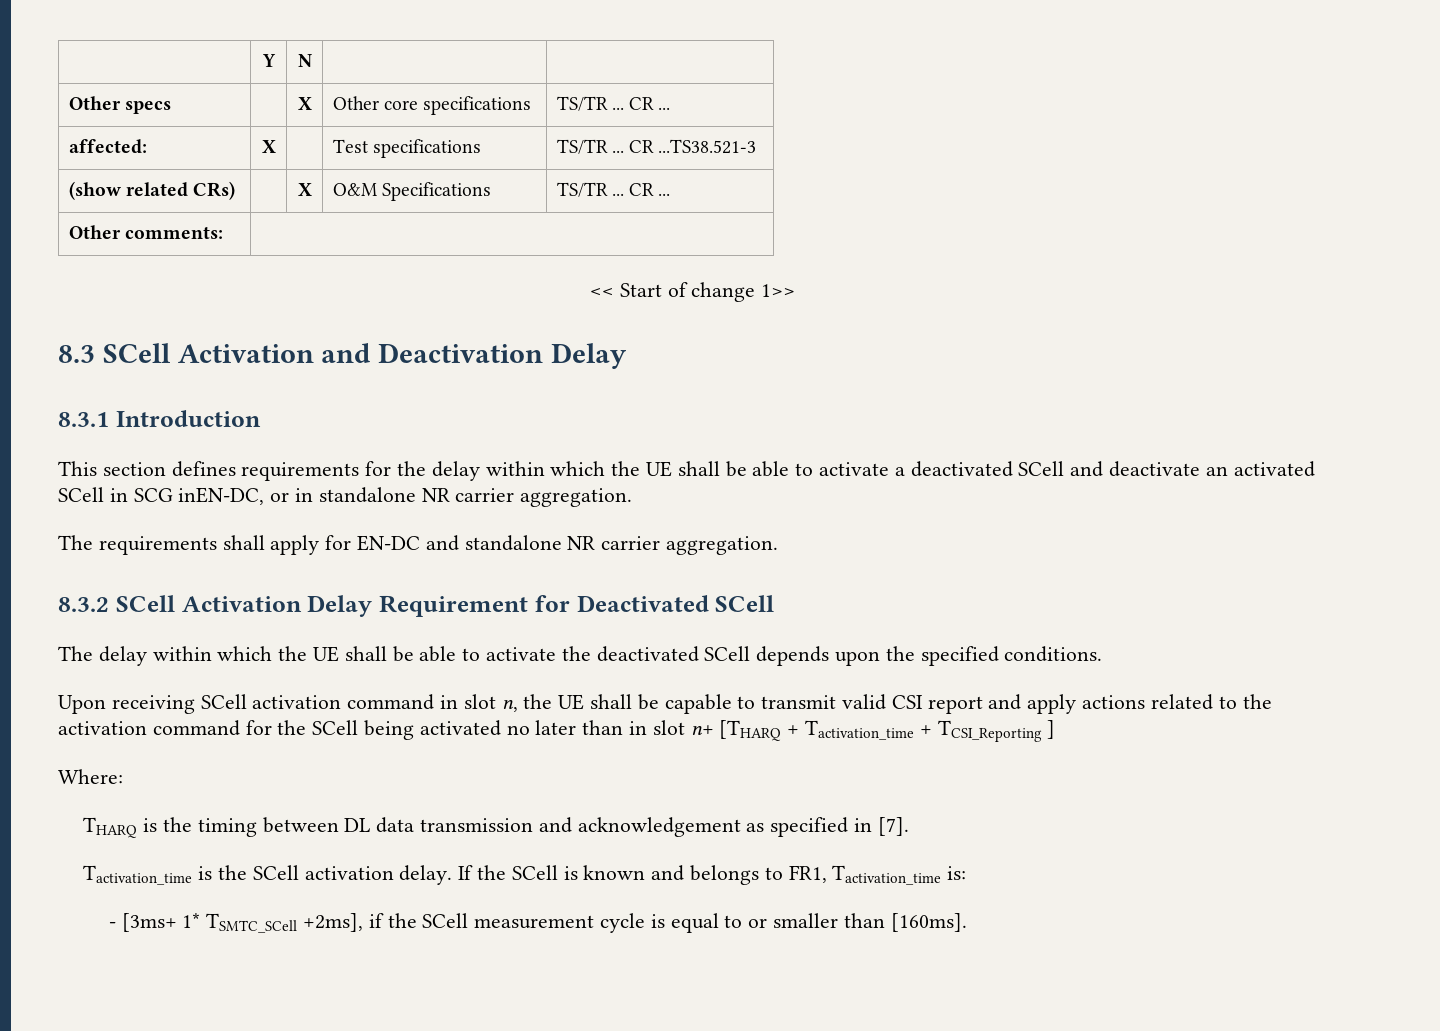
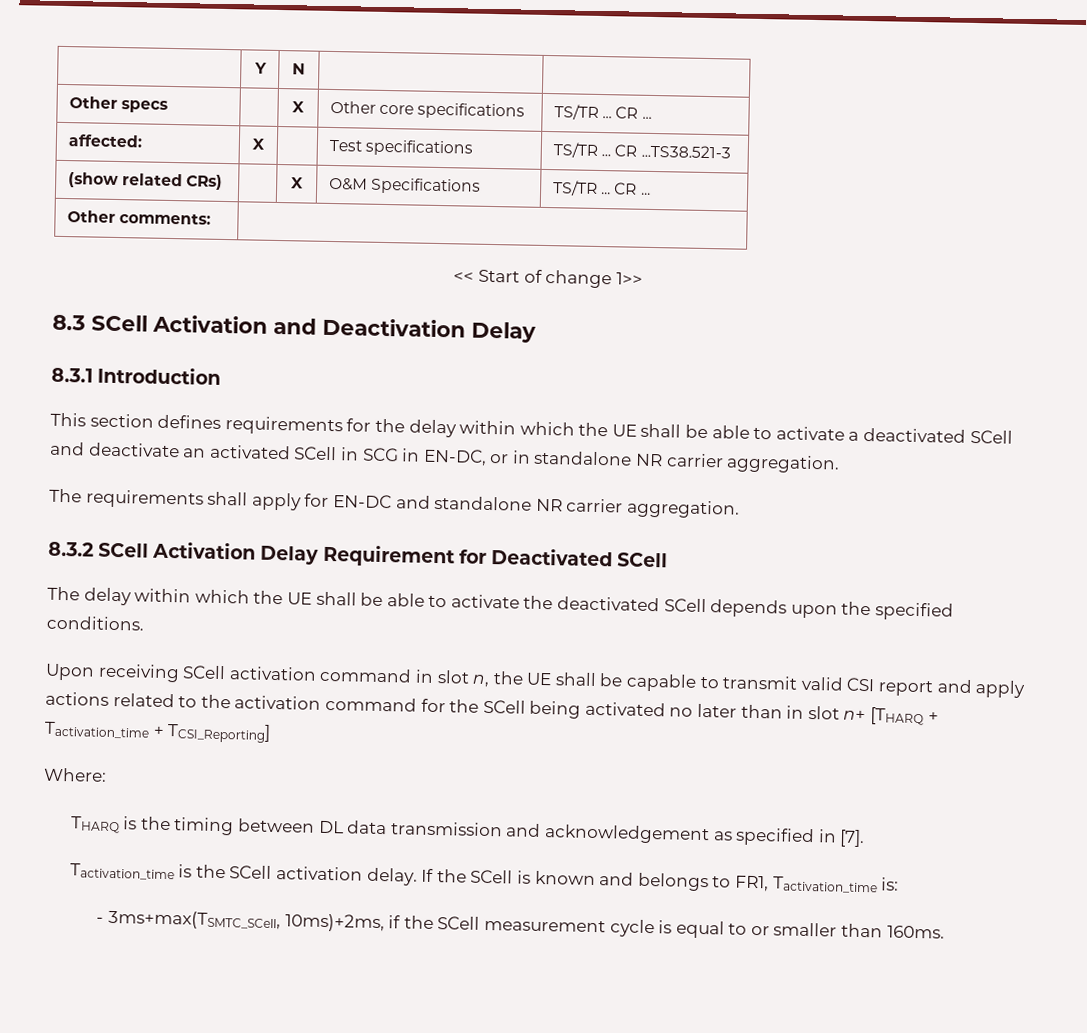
- This section defines requirements for the delay within which the UE shall be able to activate a deactivated SCell and deactivate an activated SCell in SCG inEN-DC, or in standalone NR carrier aggregation.
+ This section defines requirements for the delay within which the UE shall be able to activate a deactivated SCell and deactivate an activated SCell in SCG in EN-DC, or in standalone NR carrier aggregation.
- Upon receiving SCell activation command in slot n, the UE shall be capable to transmit valid CSI report and apply actions related to the activation command for the SCell being activated no later than in slot n+ [THARQ + Tactivation_time + TCSI_Reporting ]
+ Upon receiving SCell activation command in slot n, the UE shall be capable to transmit valid CSI report and apply actions related to the activation command for the SCell being activated no later than in slot n+ [THARQ + Tactivation_time + TCSI_Reporting]
- - [3ms+ 1* TSMTC_SCell +2ms], if the SCell measurement cycle is equal to or smaller than [160ms].
+ - 3ms+max(TSMTC_SCell, 10ms)+2ms, if the SCell measurement cycle is equal to or smaller than 160ms.

